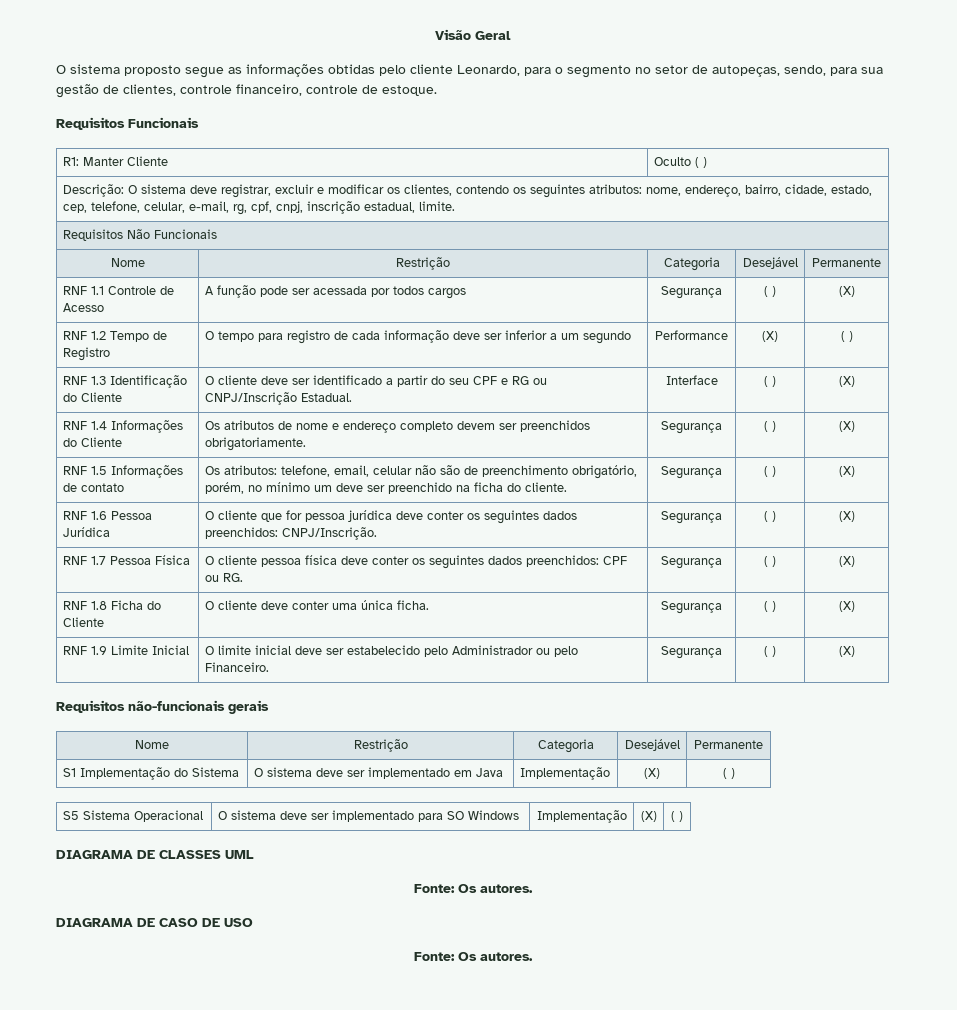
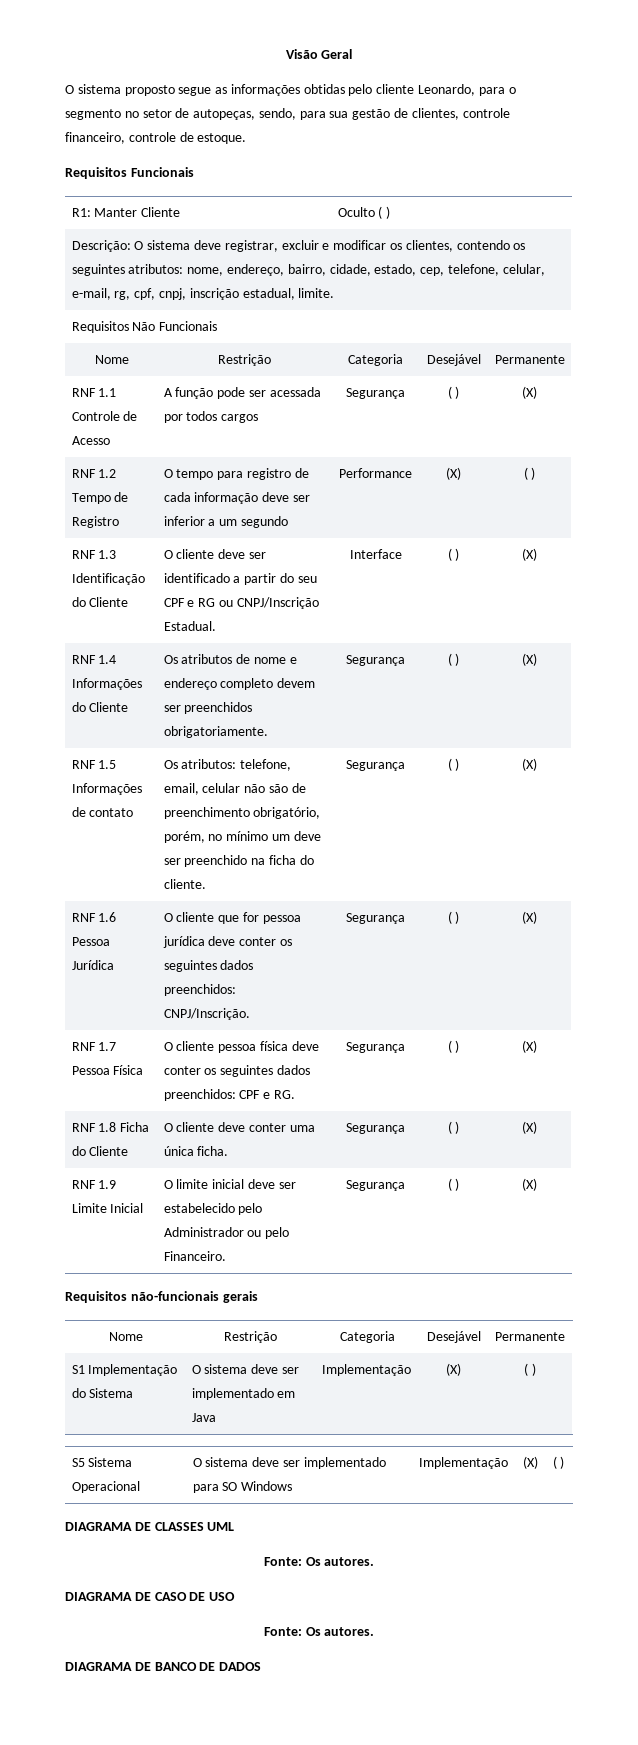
- RNF 1.7 Pessoa Física | O cliente pessoa física deve conter os seguintes dados preenchidos: CPF ou RG. | Segurança | ( ) | (X)
+ RNF 1.7 Pessoa Física | O cliente pessoa física deve conter os seguintes dados preenchidos: CPF e RG. | Segurança | ( ) | (X)
+ DIAGRAMA DE BANCO DE DADOS

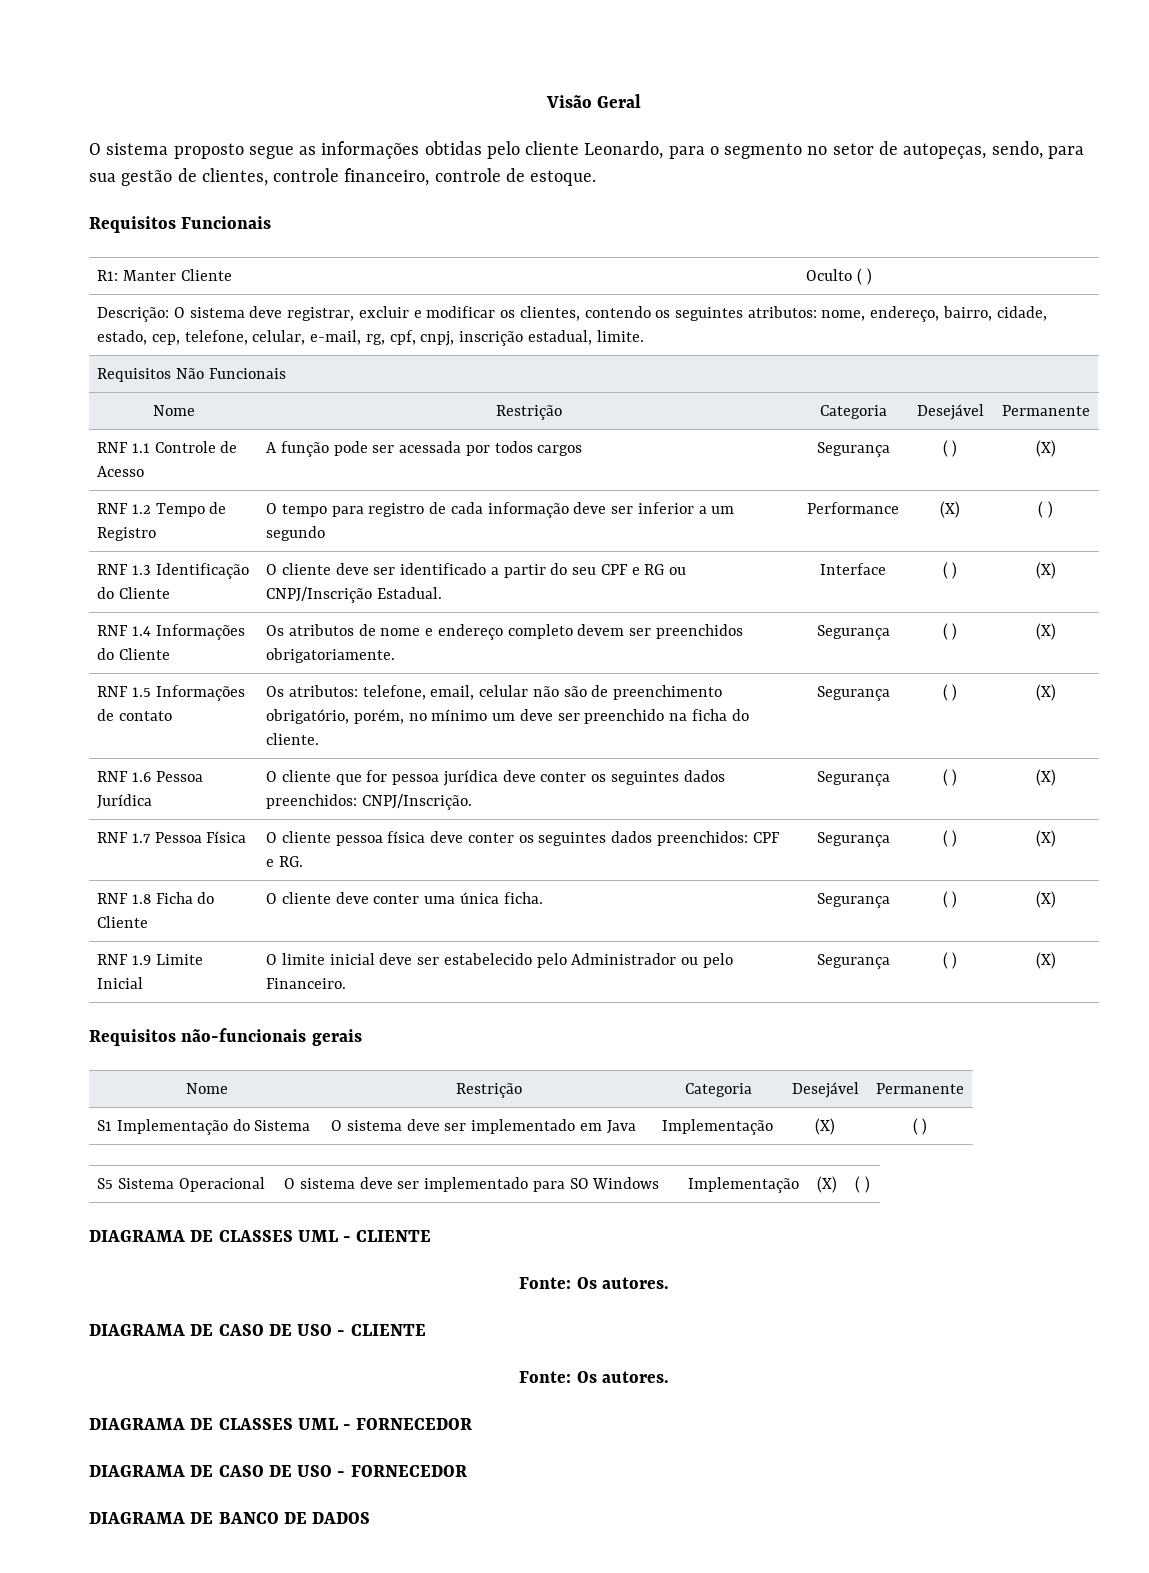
- DIAGRAMA DE CLASSES UML
+ DIAGRAMA DE CLASSES UML - CLIENTE
- DIAGRAMA DE CASO DE USO
+ DIAGRAMA DE CASO DE USO - CLIENTE
  Fonte: Os autores.
+ DIAGRAMA DE CLASSES UML - FORNECEDOR
+ DIAGRAMA DE CASO DE USO - FORNECEDOR

